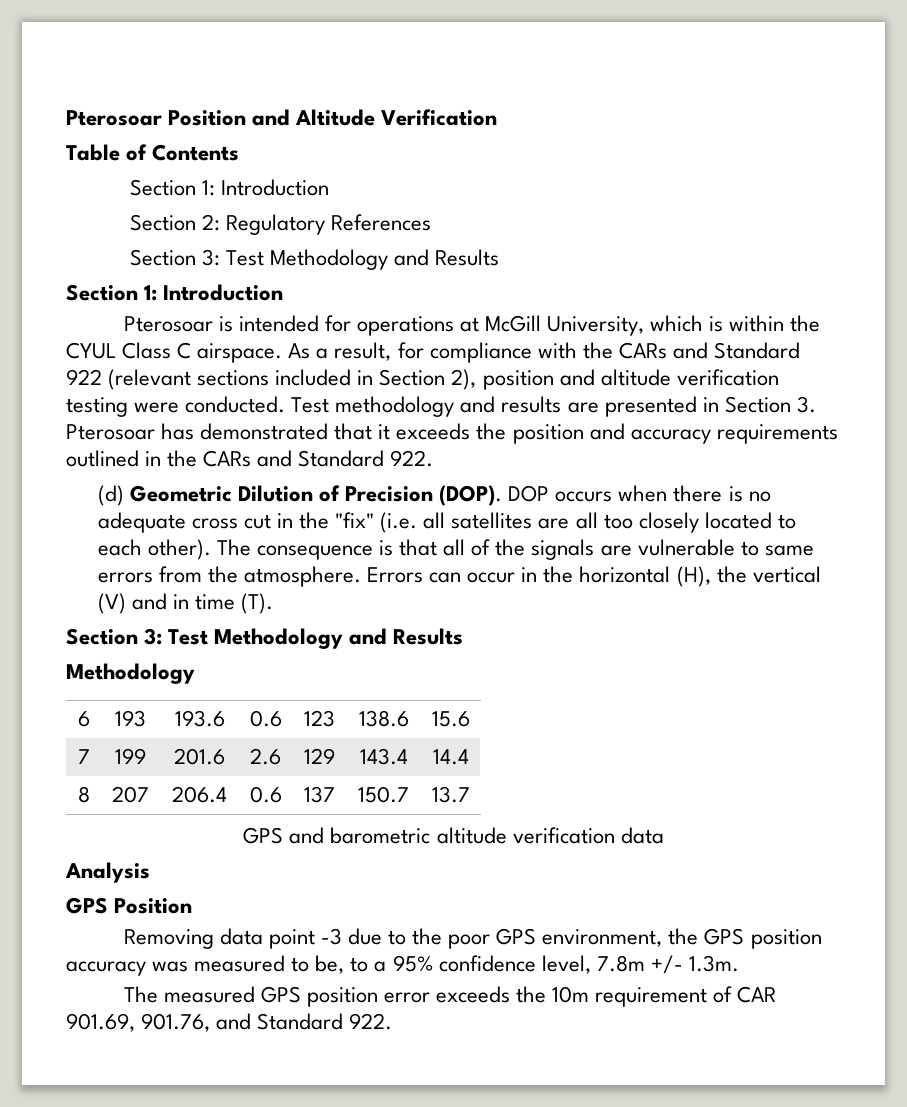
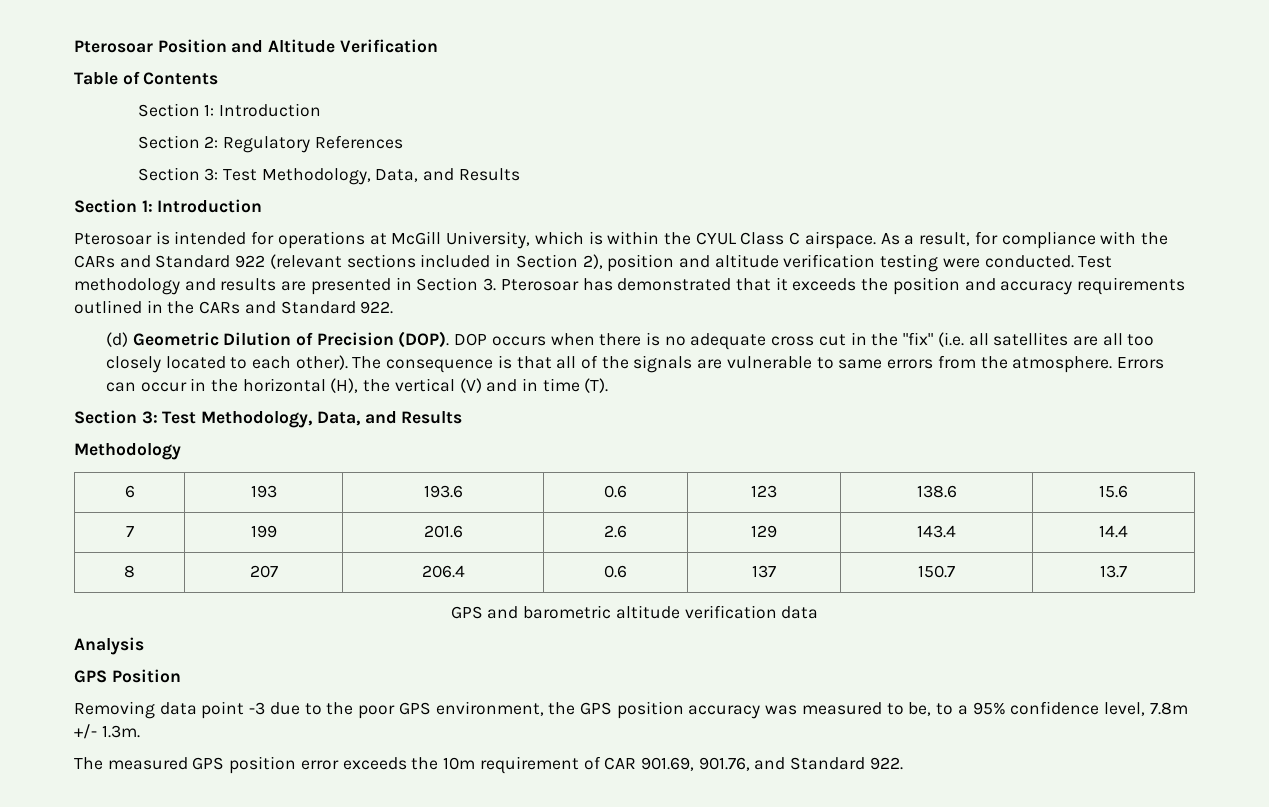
  Section 2: Regulatory References
- Section 3: Test Methodology and Results
+ Section 3: Test Methodology, Data, and Results
  Errors can occur in the horizontal (H), the vertical (V) and in time (T).
- Section 3: Test Methodology and Results
+ Section 3: Test Methodology, Data, and Results

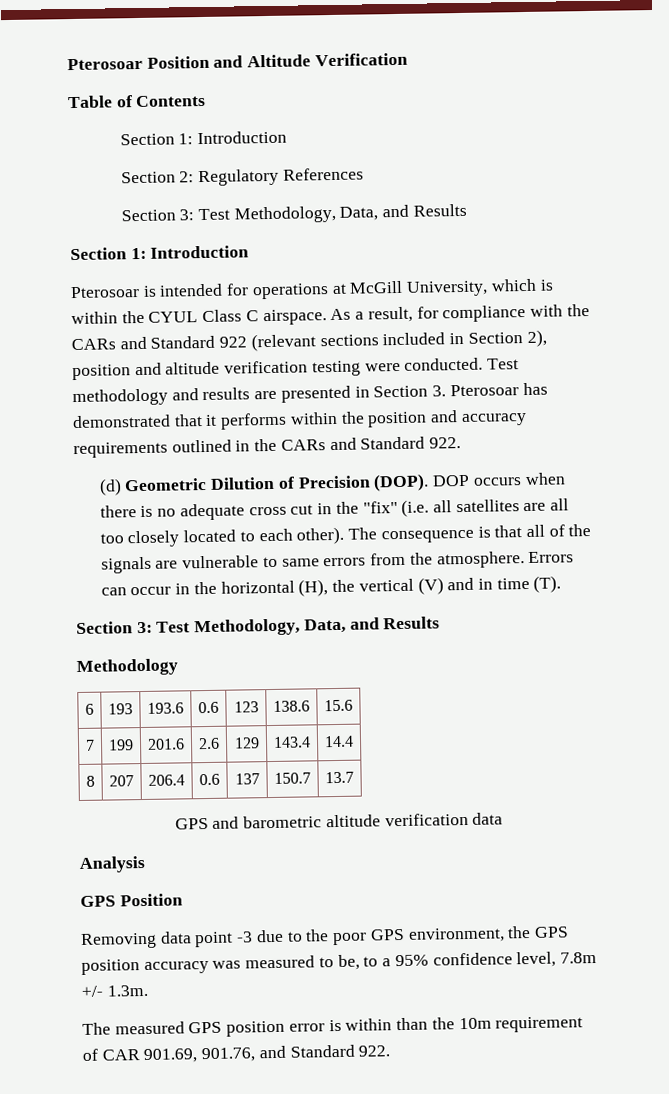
- Test methodology and results are presented in Section 3. Pterosoar has demonstrated that it exceeds the position and accuracy requirements outlined in the CARs and Standard 922.
+ Test methodology and results are presented in Section 3. Pterosoar has demonstrated that it performs within the position and accuracy requirements outlined in the CARs and Standard 922.
- The measured GPS position error exceeds the 10m requirement of CAR 901.69, 901.76, and Standard 922.
+ The measured GPS position error is within than the 10m requirement of CAR 901.69, 901.76, and Standard 922.

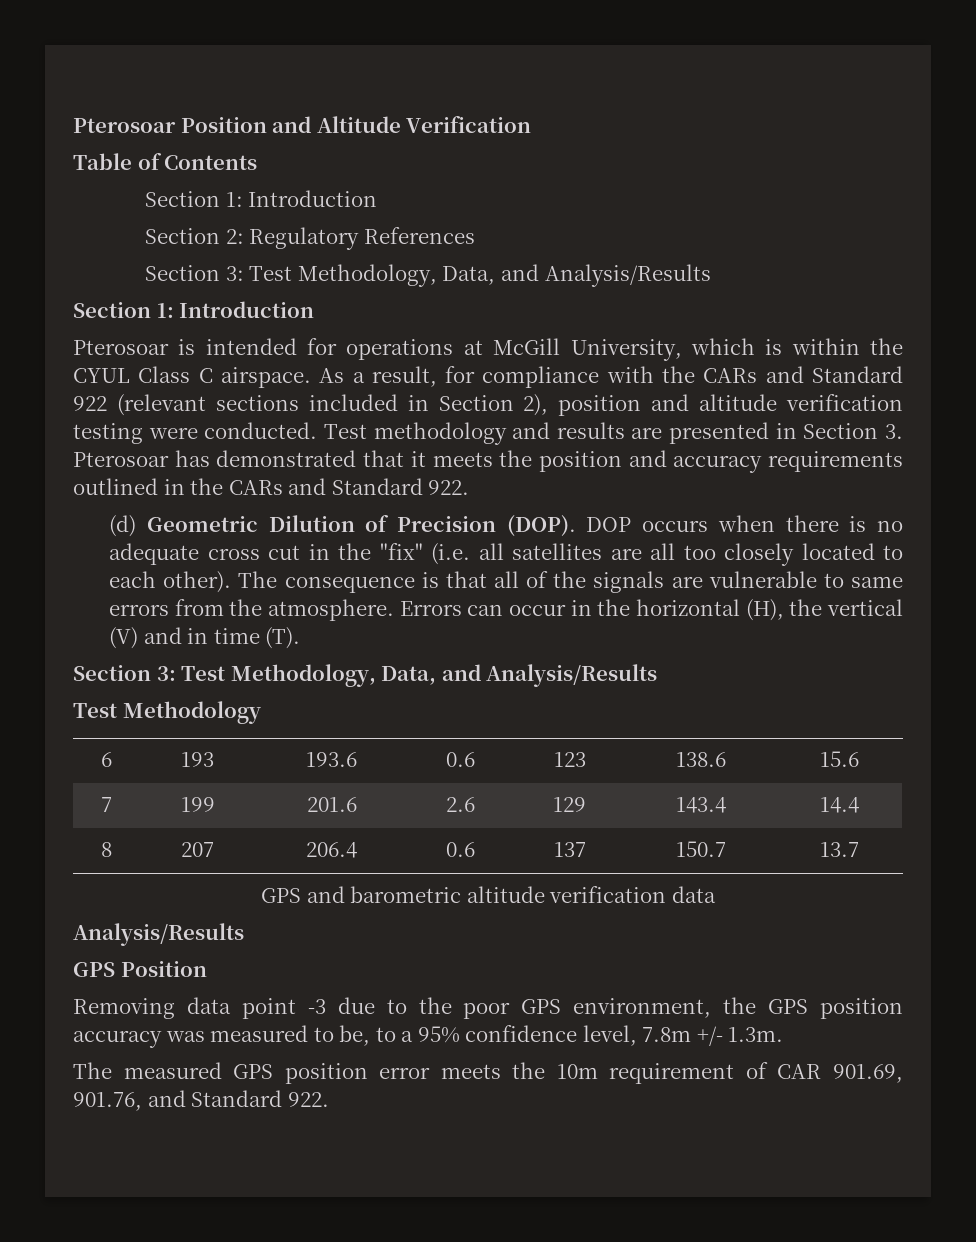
  Section 2: Regulatory References
- Section 3: Test Methodology, Data, and Results
+ Section 3: Test Methodology, Data, and Analysis/Results
- Test methodology and results are presented in Section 3. Pterosoar has demonstrated that it performs within the position and accuracy requirements outlined in the CARs and Standard 922.
+ Test methodology and results are presented in Section 3. Pterosoar has demonstrated that it meets the position and accuracy requirements outlined in the CARs and Standard 922.
  Errors can occur in the horizontal (H), the vertical (V) and in time (T).
- Section 3: Test Methodology, Data, and Results
- Methodology
+ Section 3: Test Methodology, Data, and Analysis/Results
+ Test Methodology
  GPS and barometric altitude verification data
- Analysis
+ Analysis/Results
- The measured GPS position error is within than the 10m requirement of CAR 901.69, 901.76, and Standard 922.
+ The measured GPS position error meets the 10m requirement of CAR 901.69, 901.76, and Standard 922.

